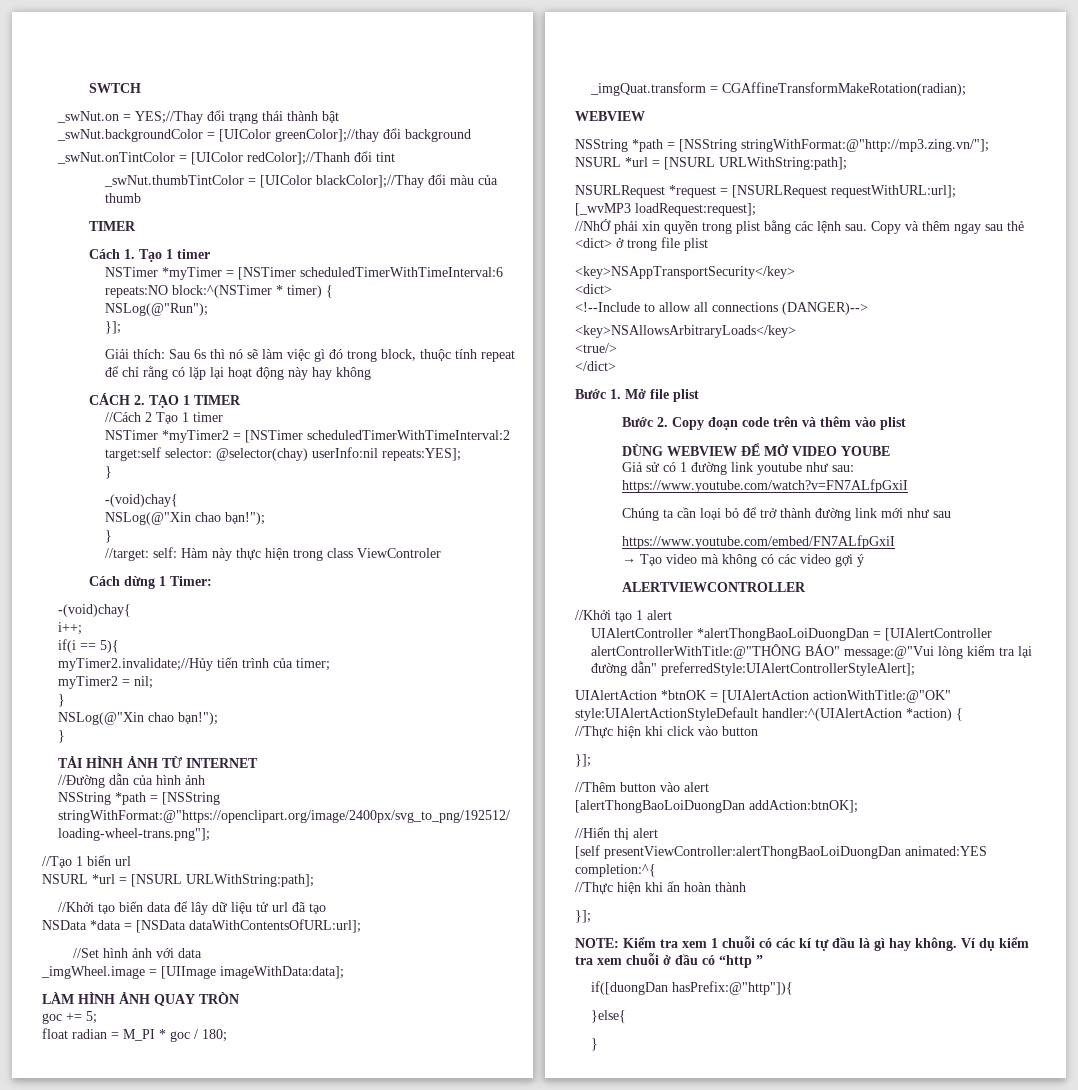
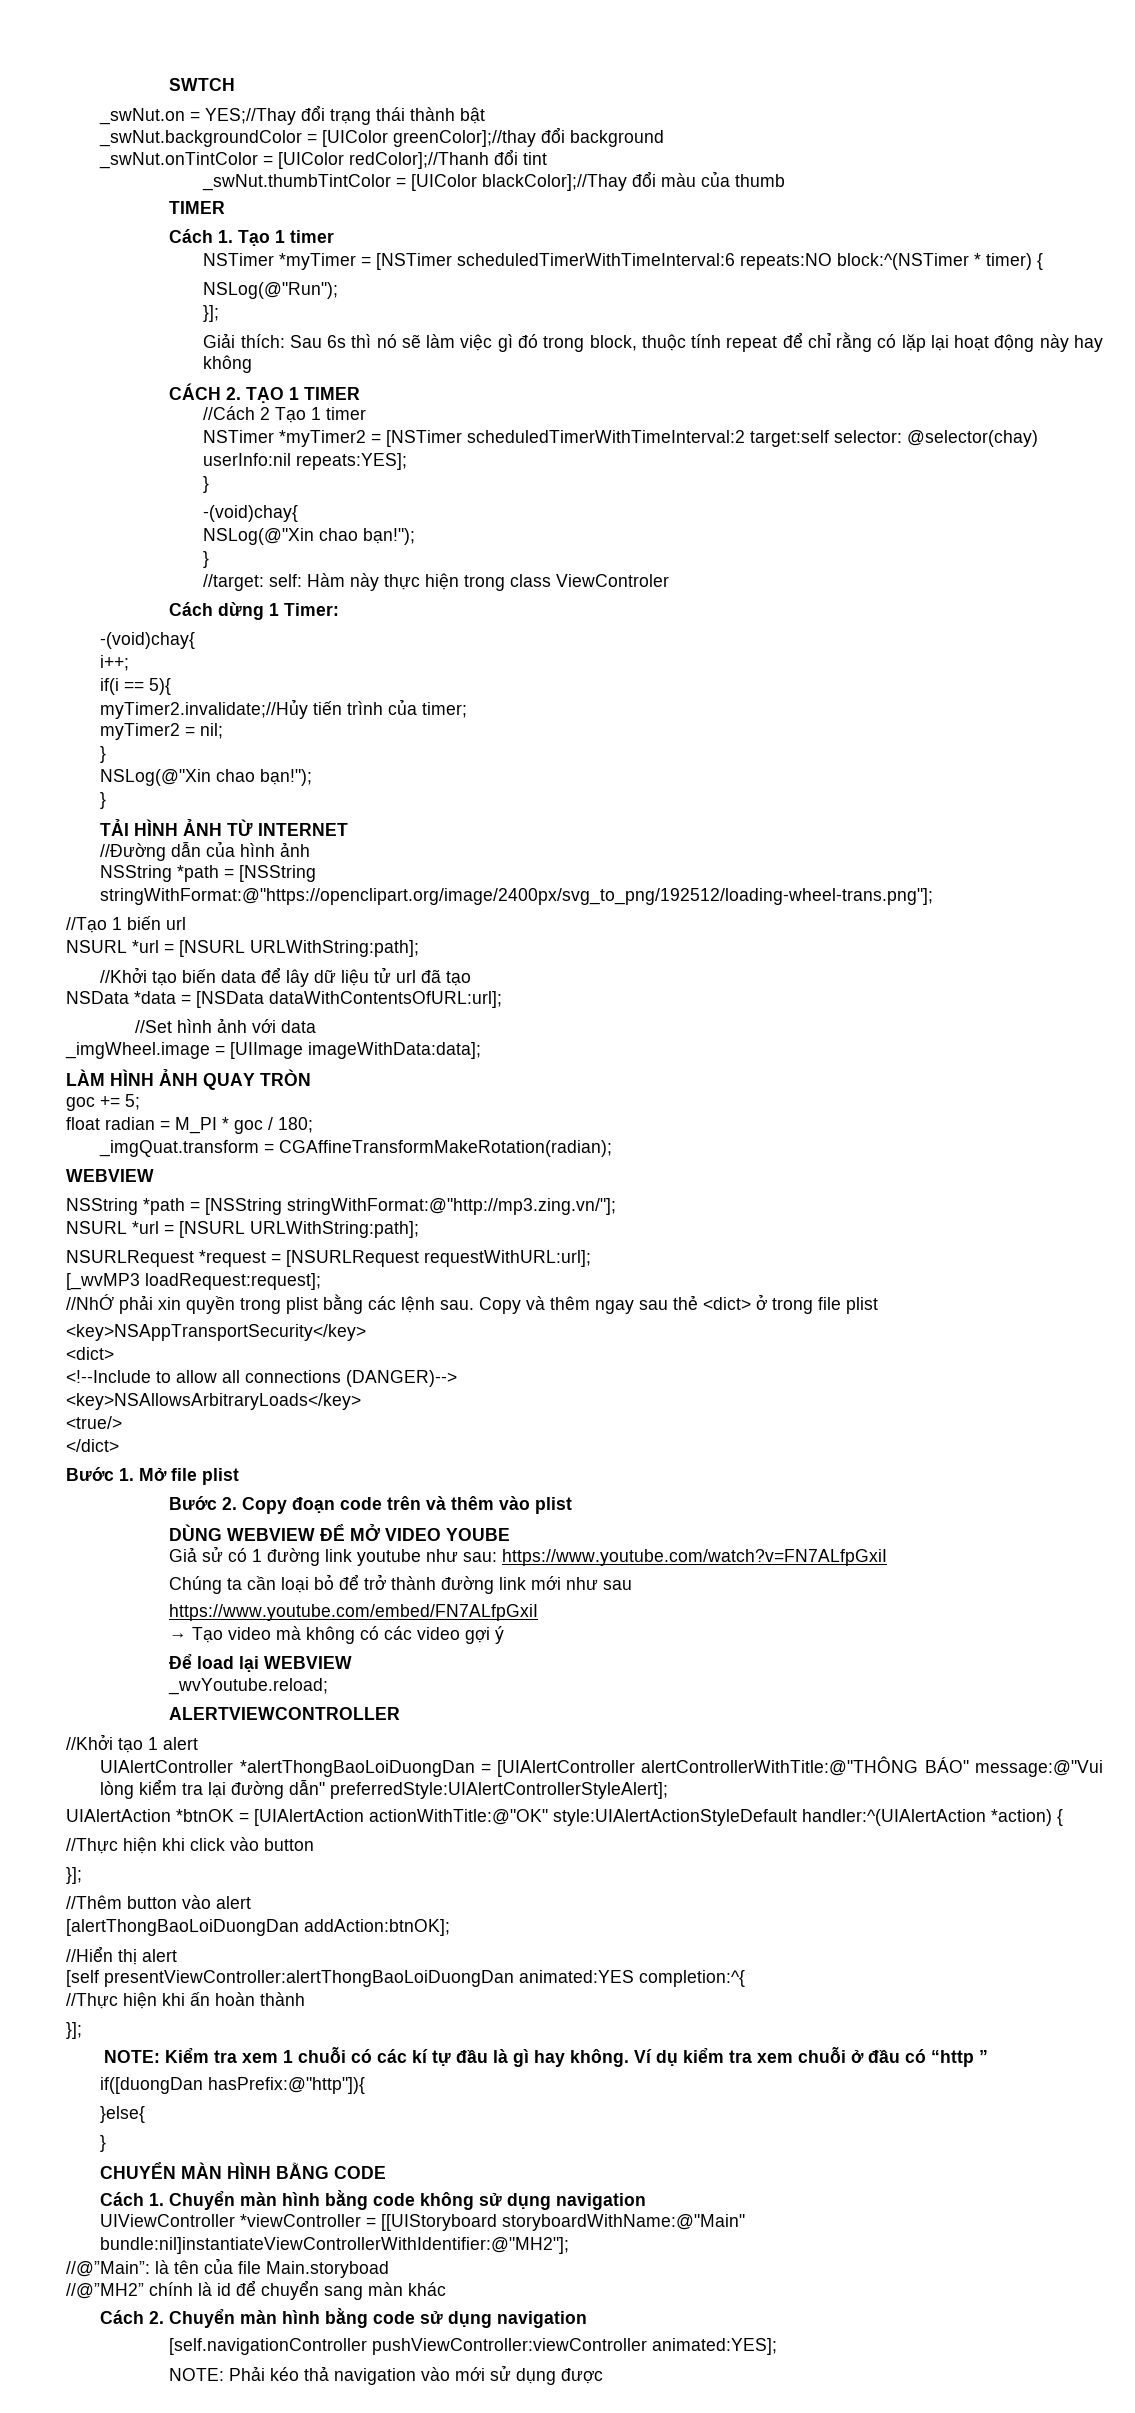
+ Để load lại WEBVIEW
+ _wvYoutube.reload;
+ CHUYỂN MÀN HÌNH BẰNG CODE
+ Cách 1. Chuyển màn hình bằng code không sử dụng navigation
+ UIViewController *viewController = [[UIStoryboard storyboardWithName:@"Main" bundle:nil]instantiateViewControllerWithIdentifier:@"MH2"];
+ //@”Main”: là tên của file Main.storyboad
+ //@”MH2” chính là id để chuyển sang màn khác
+ Cách 2. Chuyển màn hình bằng code sử dụng navigation
+ [self.navigationController pushViewController:viewController animated:YES];
+ NOTE: Phải kéo thả navigation vào mới sử dụng được

